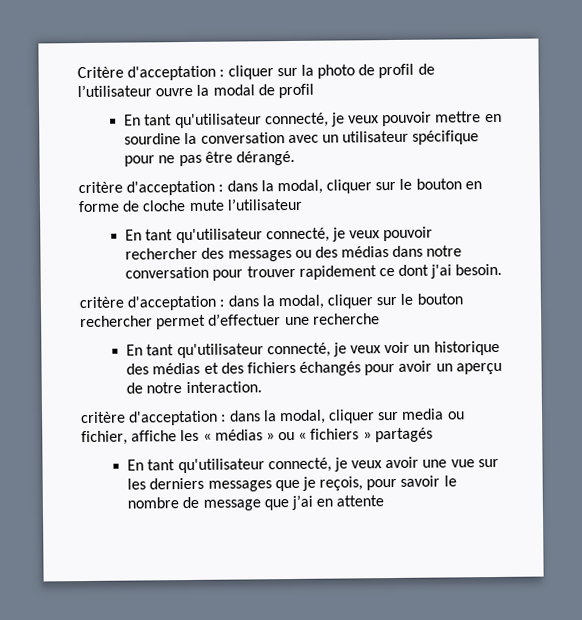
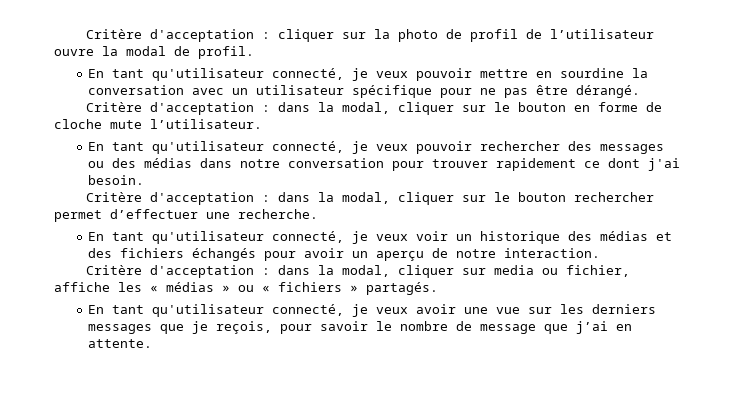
- Critère d'acceptation : cliquer sur la photo de profil de l’utilisateur ouvre la modal de profil
+ Critère d'acceptation : cliquer sur la photo de profil de l’utilisateur ouvre la modal de profil.
- critère d'acceptation : dans la modal, cliquer sur le bouton en forme de cloche mute l’utilisateur
+ Critère d'acceptation : dans la modal, cliquer sur le bouton en forme de cloche mute l’utilisateur.
- critère d'acceptation : dans la modal, cliquer sur le bouton rechercher permet d’effectuer une recherche
+ Critère d'acceptation : dans la modal, cliquer sur le bouton rechercher permet d’effectuer une recherche.
- critère d'acceptation : dans la modal, cliquer sur media ou fichier, affiche les « médias » ou « fichiers » partagés
+ Critère d'acceptation : dans la modal, cliquer sur media ou fichier, affiche les « médias » ou « fichiers » partagés.
- En tant qu'utilisateur connecté, je veux avoir une vue sur les derniers messages que je reçois, pour savoir le nombre de message que j’ai en attente
+ En tant qu'utilisateur connecté, je veux avoir une vue sur les derniers messages que je reçois, pour savoir le nombre de message que j’ai en attente.

